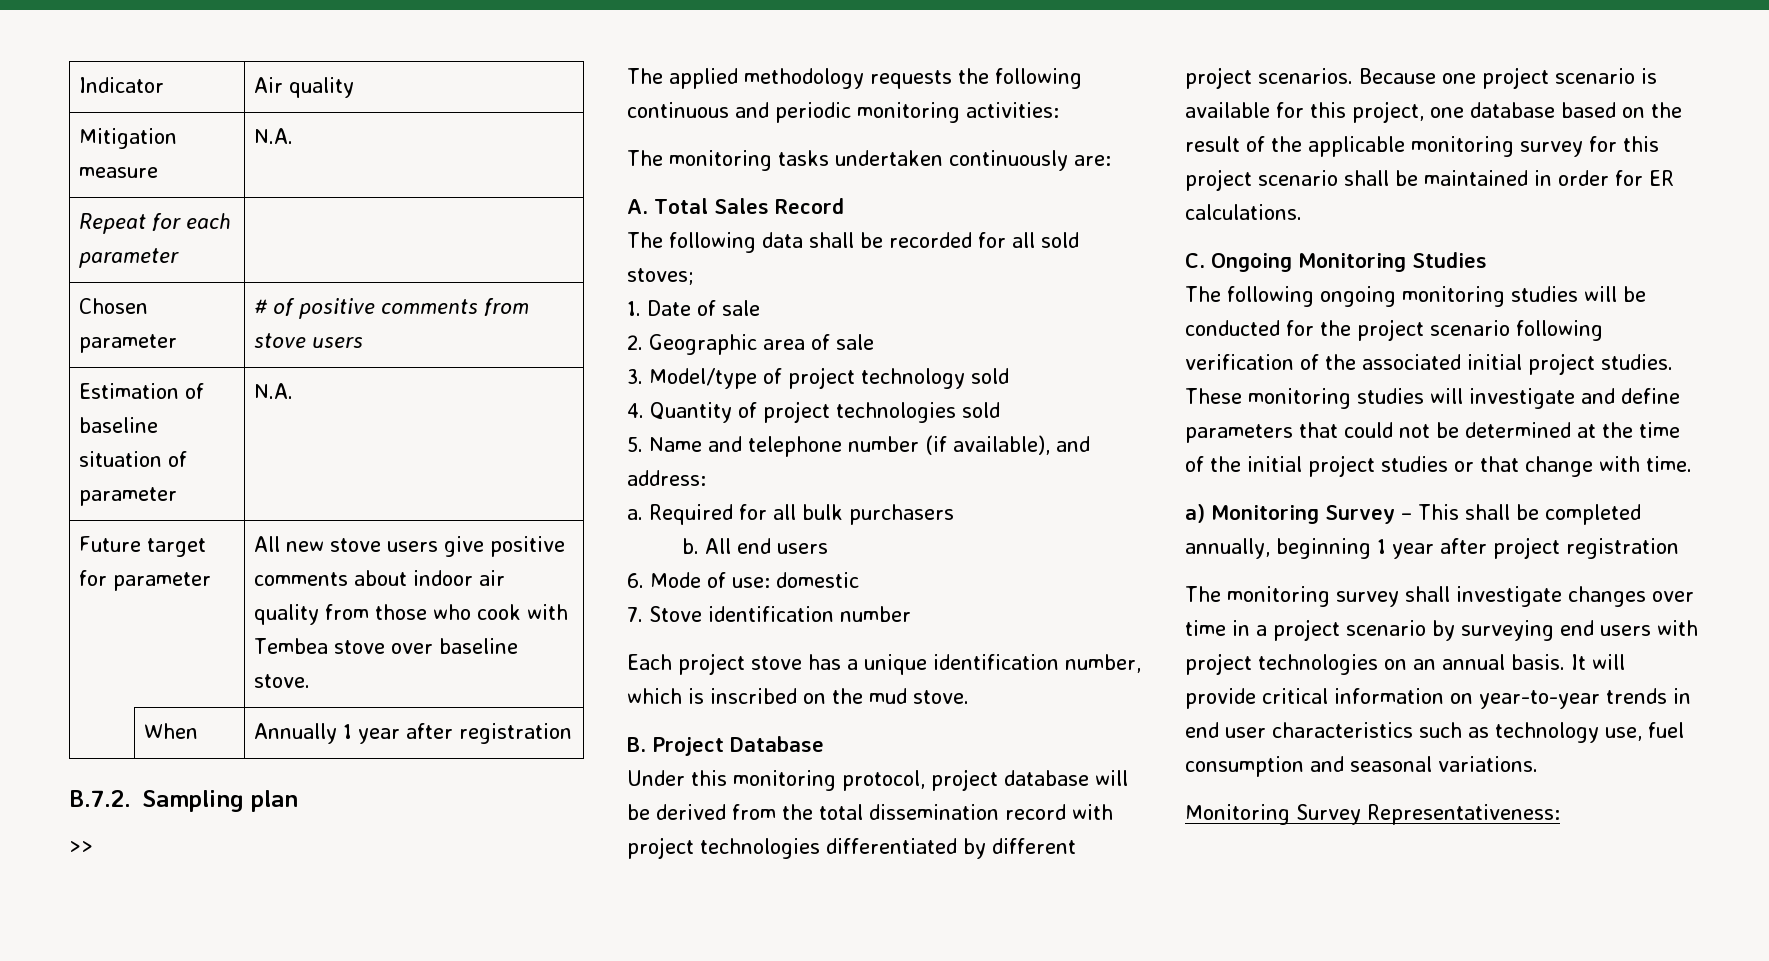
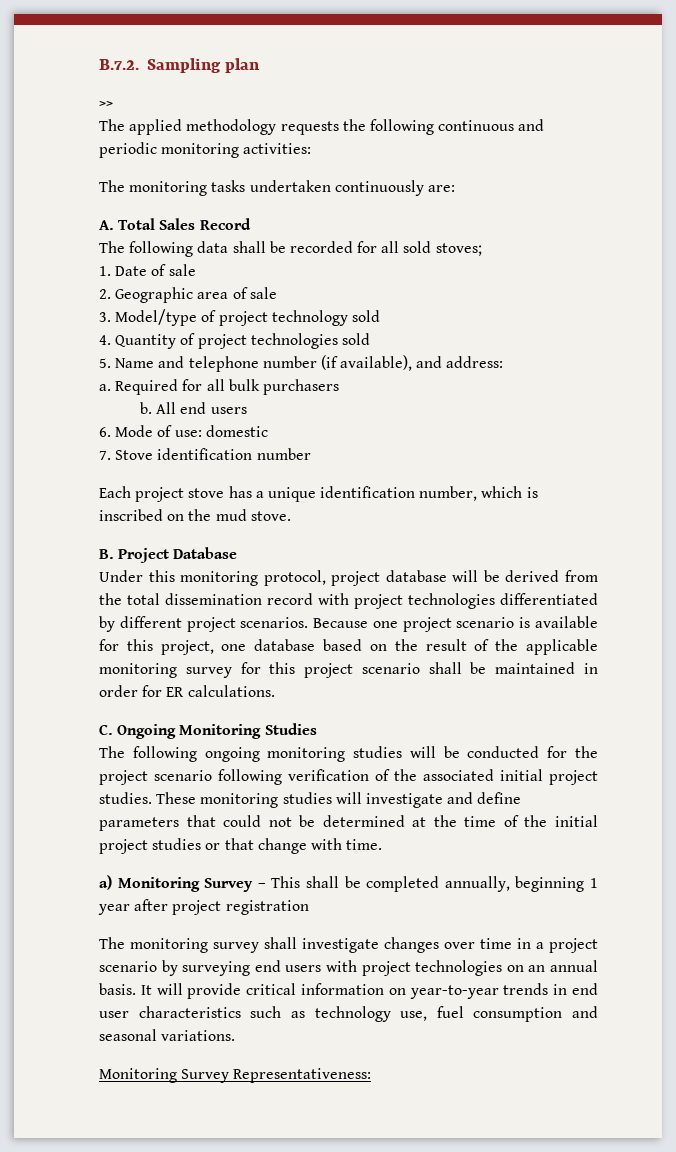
- Indicator | Air quality
- Mitigation measure | N.A.
- Repeat for each parameter |
- Chosen parameter | # of positive comments from stove users
- Estimation of baseline situation of parameter | N.A.
- Future target for parameter | All new stove users give positive comments about indoor air quality from those who cook with Tembea stove over baseline stove.
- | When | Annually 1 year after registration

